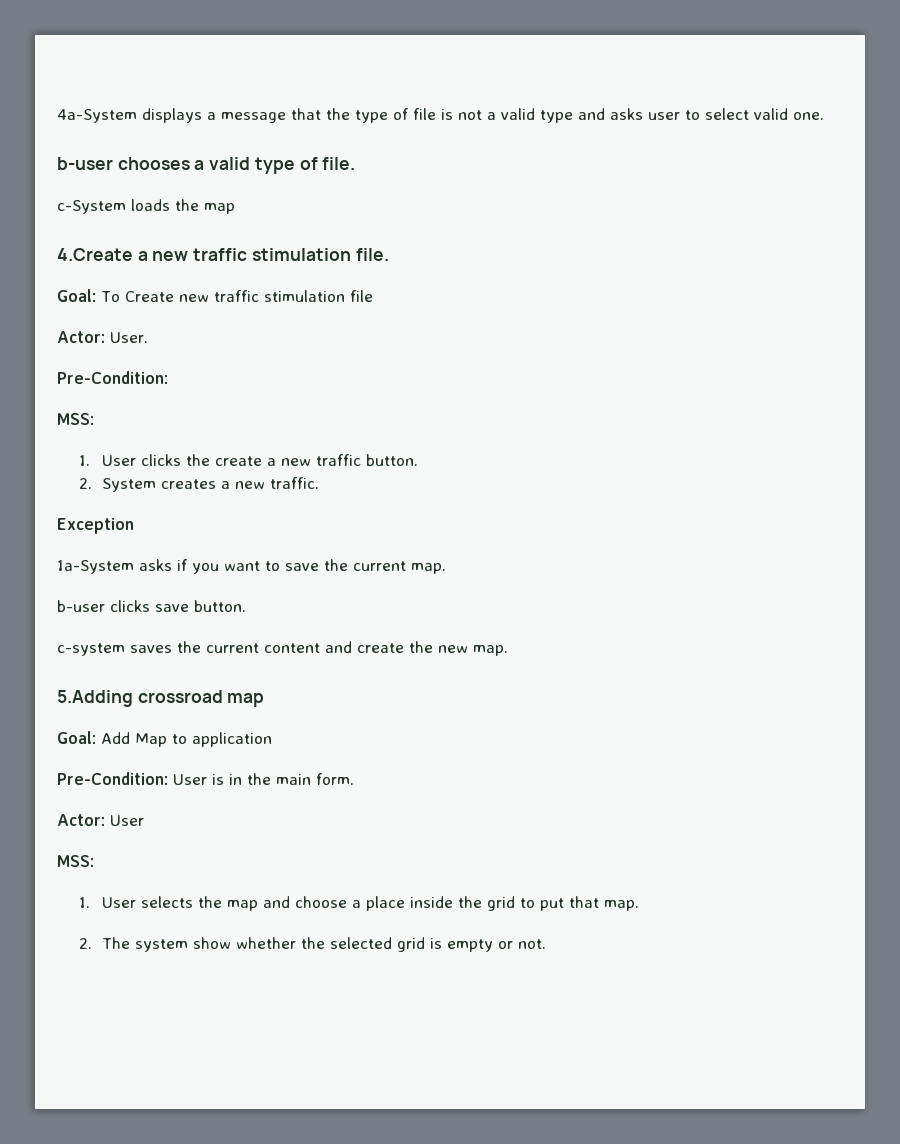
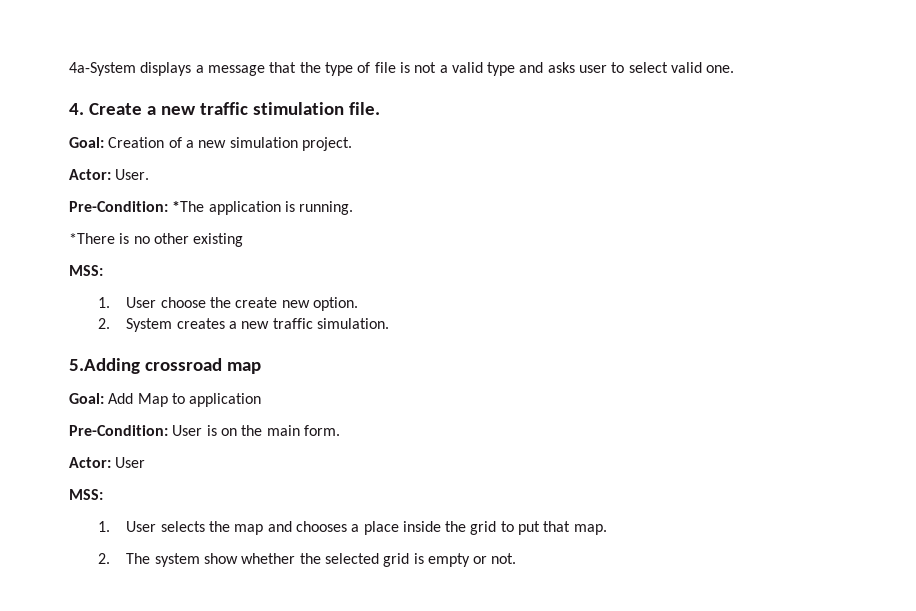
- b-user chooses a valid type of file.
- c-System loads the map
- 4.Create a new traffic stimulation file.
+ 4. Create a new traffic stimulation file.
- Goal: To Create new traffic stimulation file
+ Goal: Creation of a new simulation project.
  Actor: User.
- Pre-Condition:
+ Pre-Condition: *The application is running.
+ *There is no other existing
  MSS:
- 1. User clicks the create a new traffic button.
+ 1. User choose the create new option.
- 2. System creates a new traffic.
- Exception
- 1a-System asks if you want to save the current map.
- b-user clicks save button.
- c-system saves the current content and create the new map.
+ 2. System creates a new traffic simulation.
- Pre-Condition: User is in the main form.
+ Pre-Condition: User is on the main form.
- 1. User selects the map and choose a place inside the grid to put that map.
+ 1. User selects the map and chooses a place inside the grid to put that map.

